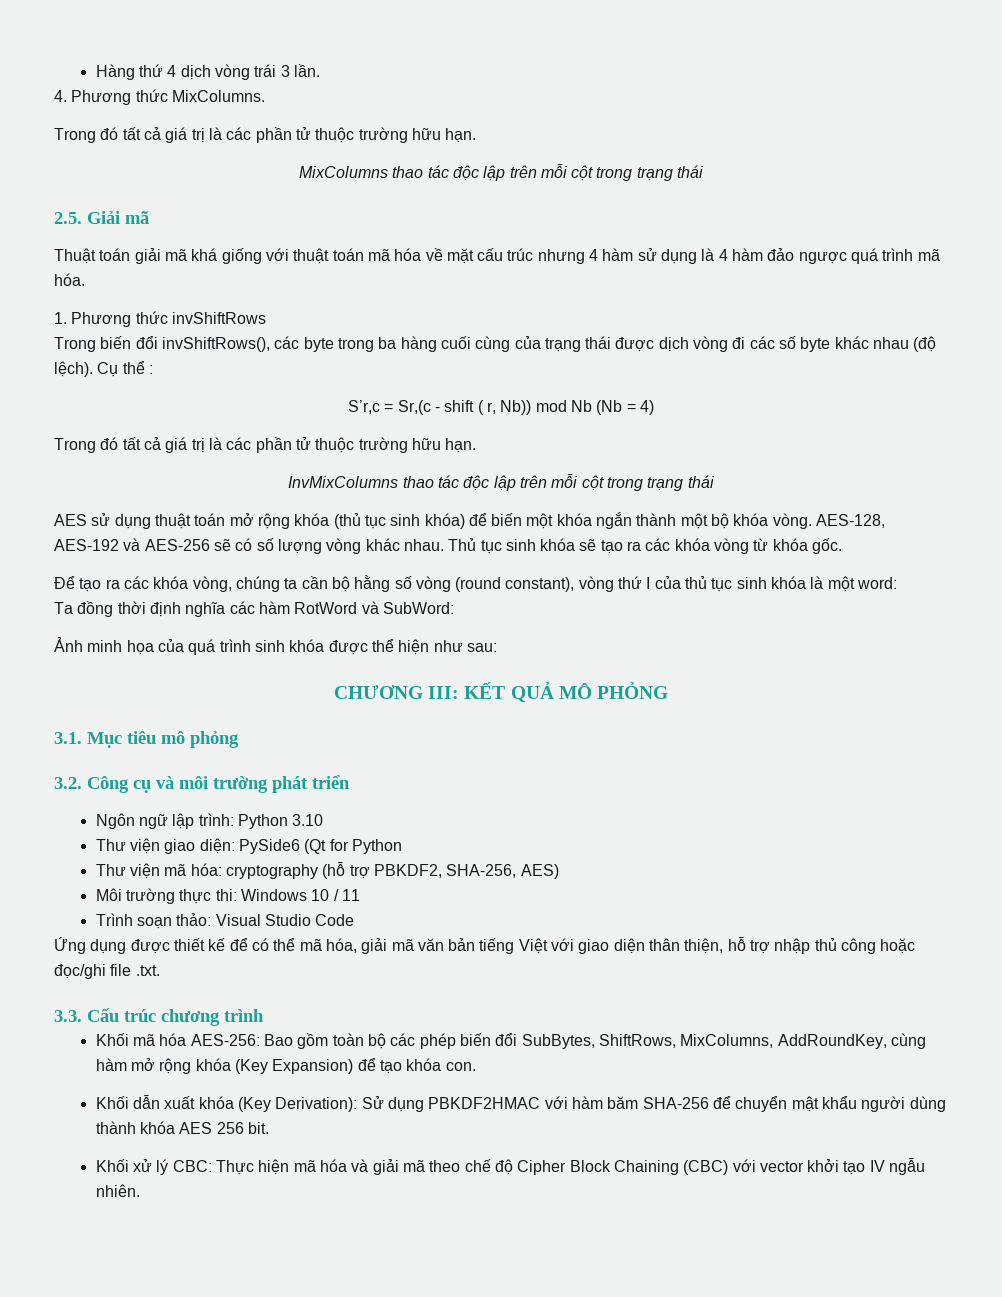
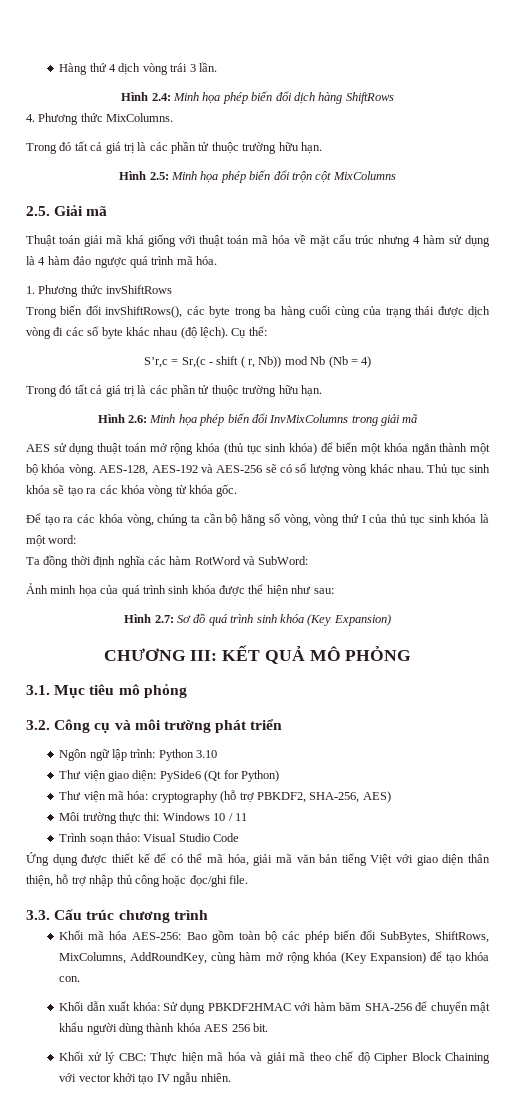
+ Hình 2.4: Minh họa phép biến đổi dịch hàng ShiftRows
- MixColumns thao tác độc lập trên mỗi cột trong trạng thái
+ Hình 2.5: Minh họa phép biến đổi trộn cột MixColumns
- Cụ thể :
+ Cụ thể:
- InvMixColumns thao tác độc lập trên mỗi cột trong trạng thái
+ Hình 2.6: Minh họa phép biến đổi InvMixColumns trong giải mã
- Để tạo ra các khóa vòng, chúng ta cần bộ hằng số vòng (round constant), vòng thứ I của thủ tục sinh khóa là một word:
+ Để tạo ra các khóa vòng, chúng ta cần bộ hằng số vòng, vòng thứ I của thủ tục sinh khóa là một word:
+ Hình 2.7: Sơ đồ quá trình sinh khóa (Key Expansion)
- Thư viện giao diện: PySide6 (Qt for Python
+ Thư viện giao diện: PySide6 (Qt for Python)
- Ứng dụng được thiết kế để có thể mã hóa, giải mã văn bản tiếng Việt với giao diện thân thiện, hỗ trợ nhập thủ công hoặc đọc/ghi file .txt.
+ Ứng dụng được thiết kế để có thể mã hóa, giải mã văn bản tiếng Việt với giao diện thân thiện, hỗ trợ nhập thủ công hoặc đọc/ghi file.
- Khối dẫn xuất khóa (Key Derivation): Sử dụng PBKDF2HMAC với hàm băm SHA-256 để chuyển mật khẩu người dùng thành khóa AES 256 bit.
+ Khối dẫn xuất khóa: Sử dụng PBKDF2HMAC với hàm băm SHA-256 để chuyển mật khẩu người dùng thành khóa AES 256 bit.
- Khối xử lý CBC: Thực hiện mã hóa và giải mã theo chế độ Cipher Block Chaining (CBC) với vector khởi tạo IV ngẫu nhiên.
+ Khối xử lý CBC: Thực hiện mã hóa và giải mã theo chế độ Cipher Block Chaining với vector khởi tạo IV ngẫu nhiên.

